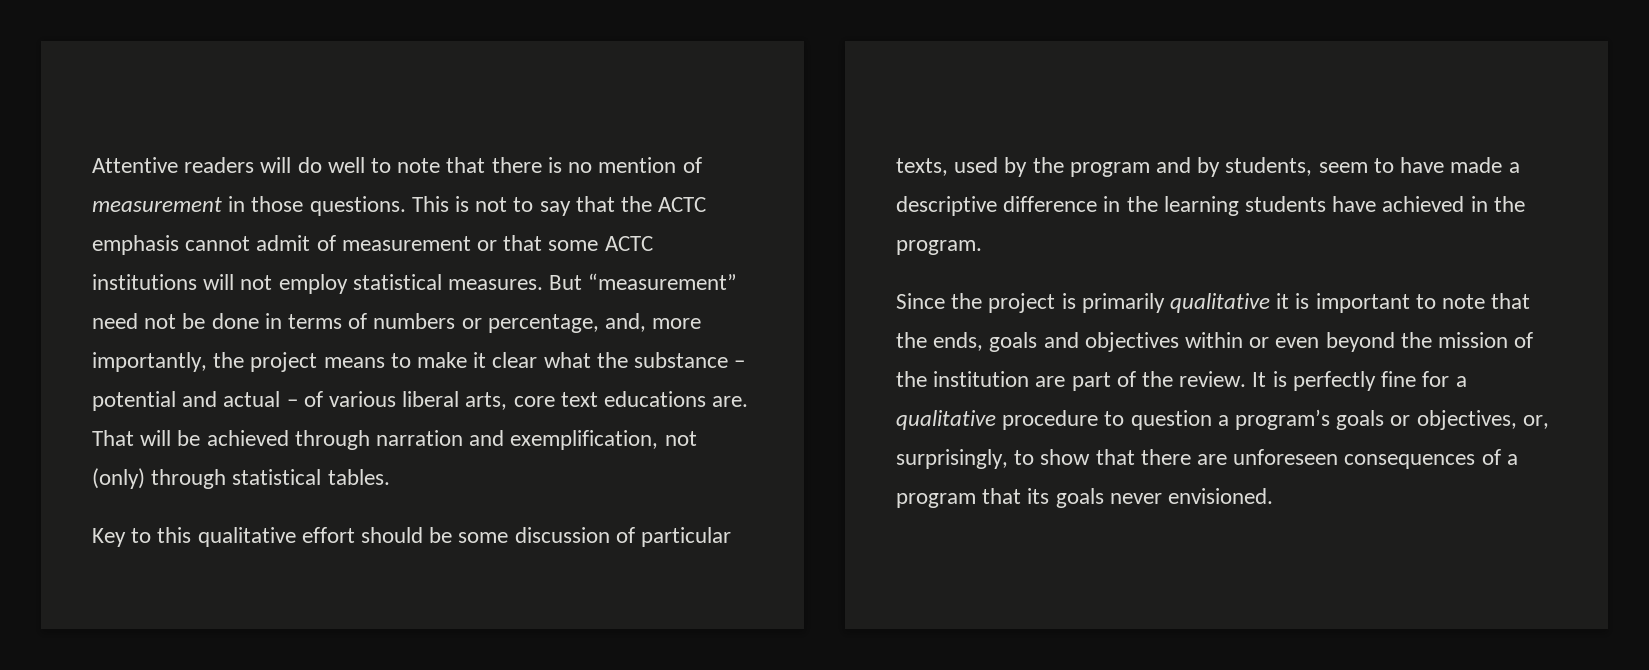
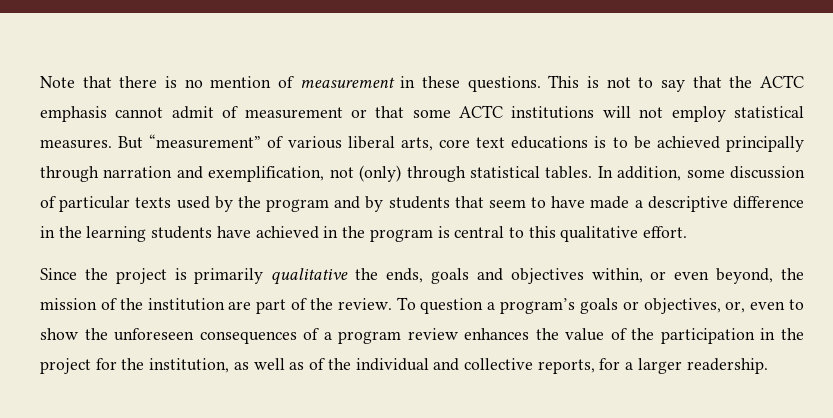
- Attentive readers will do well to note that there is no mention of measurement in those questions.
+ Note that there is no mention of measurement in these questions.
- But “measurement” need not be done in terms of numbers or percentage, and, more importantly, the project means to make it clear what the substance – potential and actual – of various liberal arts, core text educations are. That will be achieved through narration and exemplification, not (only) through statistical tables.
- Key to this qualitative effort should be some discussion of particular texts, used by the program and by students, seem to have made a descriptive difference in the learning students have achieved in the program.
+ But “measurement” of various liberal arts, core text educations is to be achieved principally through narration and exemplification, not (only) through statistical tables. In addition, some discussion of particular texts used by the program and by students that seem to have made a descriptive difference in the learning students have achieved in the program is central to this qualitative effort.
- Since the project is primarily qualitative it is important to note that the ends, goals and objectives within or even beyond the mission of the institution are part of the review.
+ Since the project is primarily qualitative the ends, goals and objectives within, or even beyond, the mission of the institution are part of the review.
- It is perfectly fine for a qualitative procedure to question a program’s goals or objectives, or, surprisingly, to show that there are unforeseen consequences of a program that its goals never envisioned.
+ To question a program’s goals or objectives, or, even to show the unforeseen consequences of a program review enhances the value of the participation in the project for the institution, as well as of the individual and collective reports, for a larger readership.

